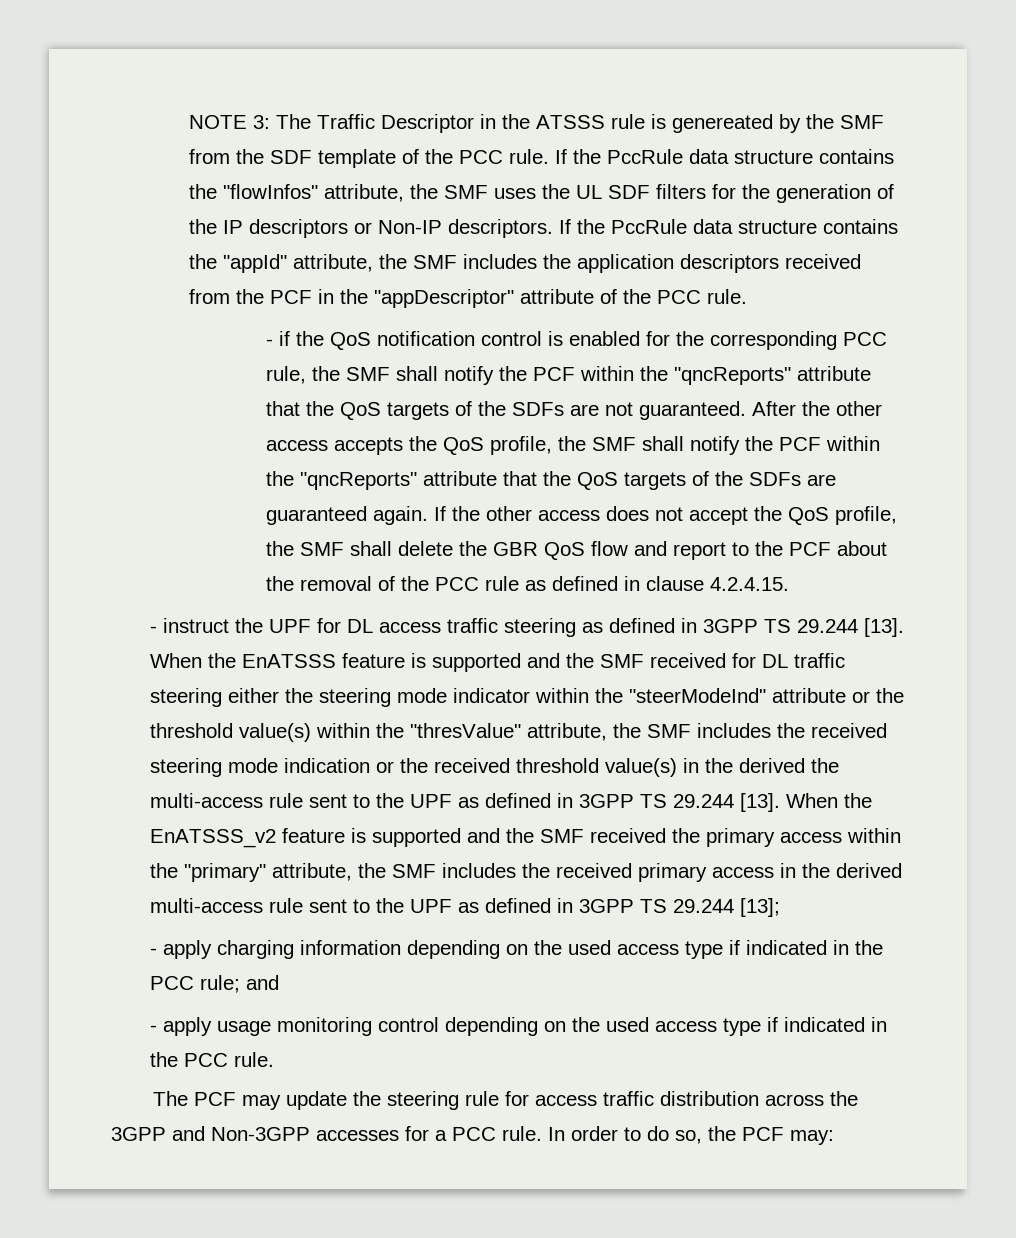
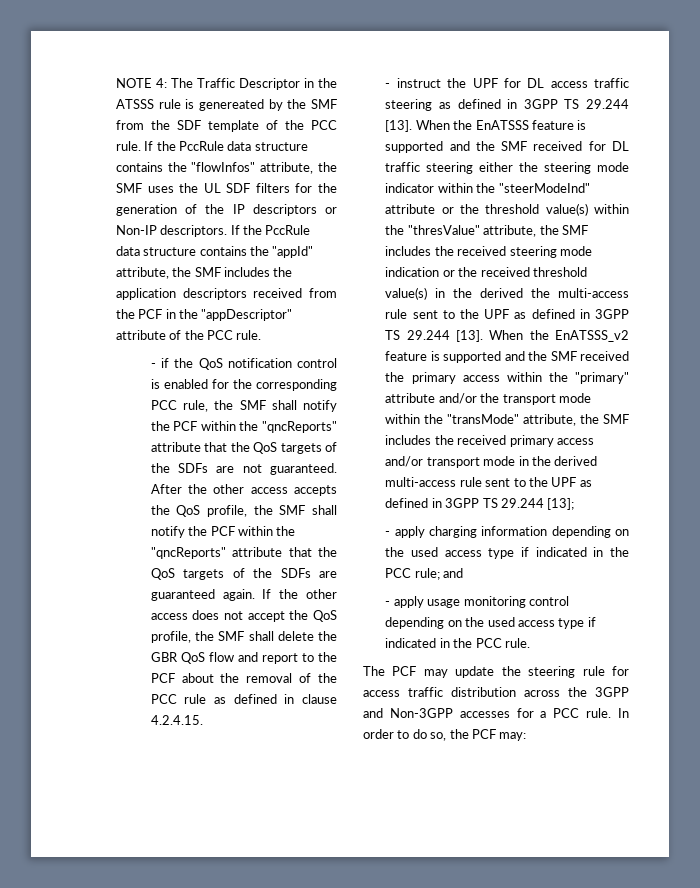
- NOTE 3: The Traffic Descriptor in the ATSSS rule is genereated by the SMF from the SDF template of the PCC rule.
+ NOTE 4: The Traffic Descriptor in the ATSSS rule is genereated by the SMF from the SDF template of the PCC rule.
- When the EnATSSS_v2 feature is supported and the SMF received the primary access within the "primary" attribute, the SMF includes the received primary access in the derived multi-access rule sent to the UPF as defined in 3GPP TS 29.244 [13];
+ When the EnATSSS_v2 feature is supported and the SMF received the primary access within the "primary" attribute and/or the transport mode within the "transMode" attribute, the SMF includes the received primary access and/or transport mode in the derived multi-access rule sent to the UPF as defined in 3GPP TS 29.244 [13];

